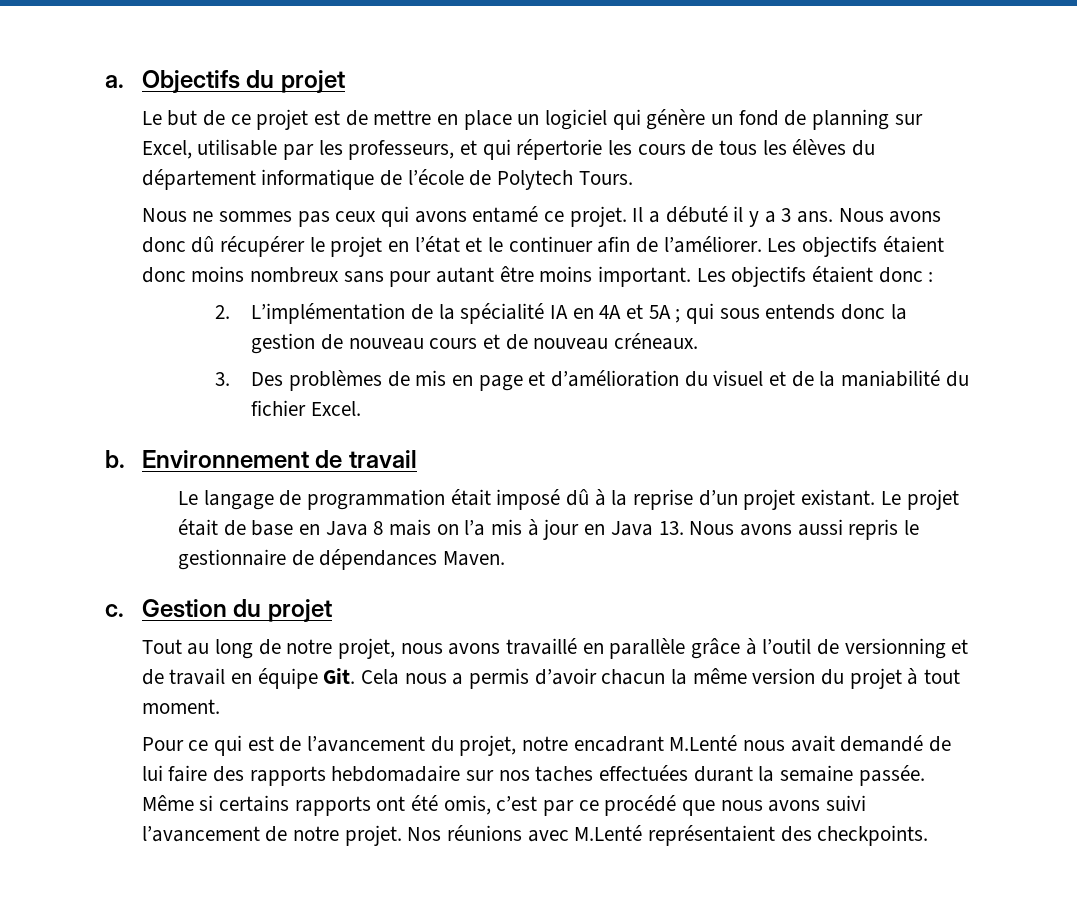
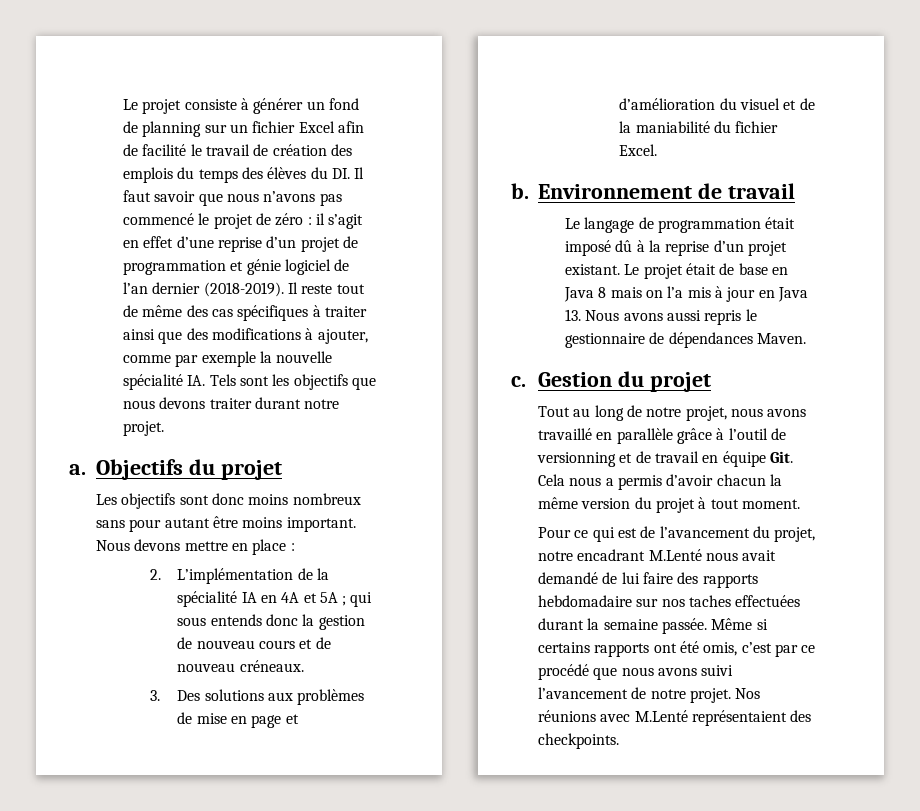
+ Le projet consiste à générer un fond de planning sur un fichier Excel afin de facilité le travail de création des emplois du temps des élèves du DI. Il faut savoir que nous n’avons pas commencé le projet de zéro : il s’agit en effet d’une reprise d’un projet de programmation et génie logiciel de l’an dernier (2018-2019). Il reste tout de même des cas spécifiques à traiter ainsi que des modifications à ajouter, comme par exemple la nouvelle spécialité IA. Tels sont les objectifs que nous devons traiter durant notre projet.
  a. Objectifs du projet
- Le but de ce projet est de mettre en place un logiciel qui génère un fond de planning sur Excel, utilisable par les professeurs, et qui répertorie les cours de tous les élèves du département informatique de l’école de Polytech Tours.
- Nous ne sommes pas ceux qui avons entamé ce projet. Il a débuté il y a 3 ans. Nous avons donc dû récupérer le projet en l’état et le continuer afin de l’améliorer. Les objectifs étaient donc moins nombreux sans pour autant être moins important.
+ Les objectifs sont donc moins nombreux sans pour autant être moins important.
- Les objectifs étaient donc :
+ Nous devons mettre en place :
- 3. Des problèmes de mis en page et d’amélioration du visuel et de la maniabilité du fichier Excel.
+ 3. Des solutions aux problèmes de mise en page et d’amélioration du visuel et de la maniabilité du fichier Excel.

